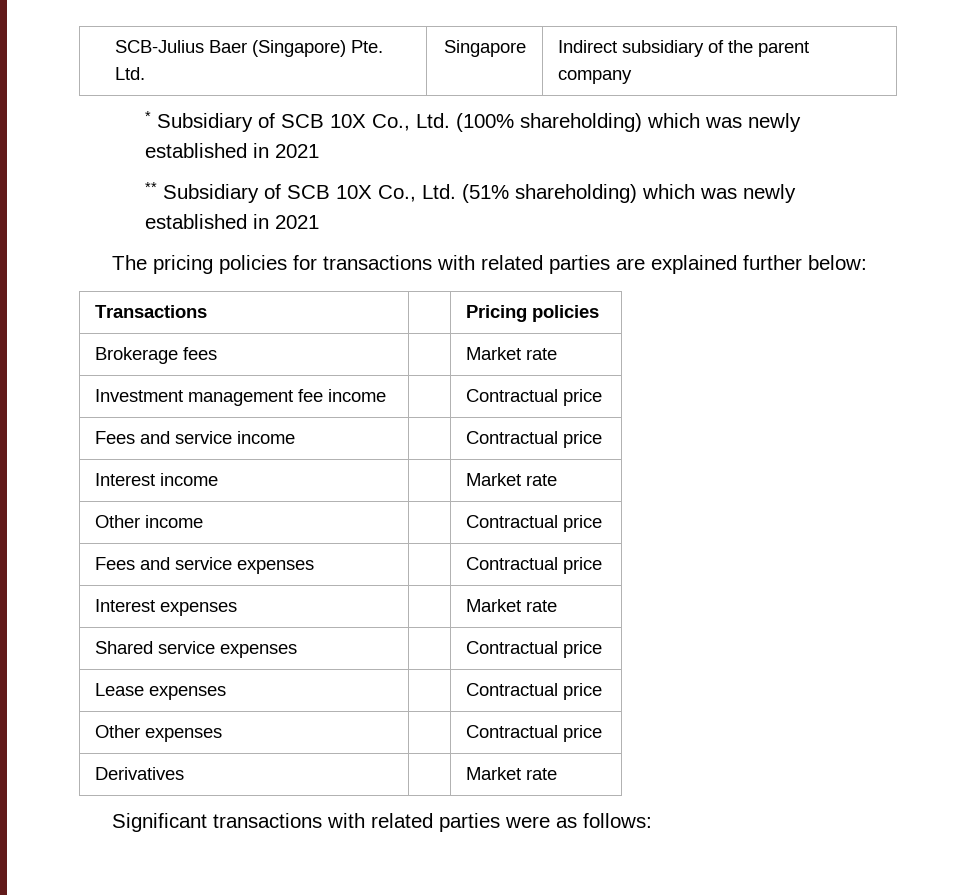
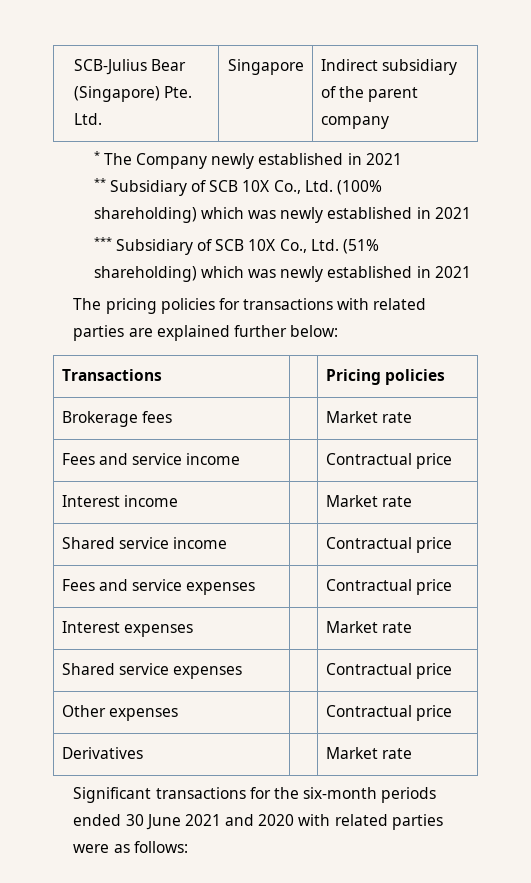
- SCB-Julius Baer (Singapore) Pte. Ltd. | Singapore | Indirect subsidiary of the parent company
+ SCB-Julius Bear (Singapore) Pte. Ltd. | Singapore | Indirect subsidiary of the parent company
- * Subsidiary of SCB 10X Co., Ltd. (100% shareholding) which was newly established in 2021
+ * The Company newly established in 2021
+ ** Subsidiary of SCB 10X Co., Ltd. (100% shareholding) which was newly established in 2021
- ** Subsidiary of SCB 10X Co., Ltd. (51% shareholding) which was newly established in 2021
+ *** Subsidiary of SCB 10X Co., Ltd. (51% shareholding) which was newly established in 2021
- Investment management fee income | | Contractual price
- Other income | | Contractual price
+ Shared service income | | Contractual price
- Lease expenses | | Contractual price
- Significant transactions with related parties were as follows:
+ Significant transactions for the six-month periods ended 30 June 2021 and 2020 with related parties were as follows:

